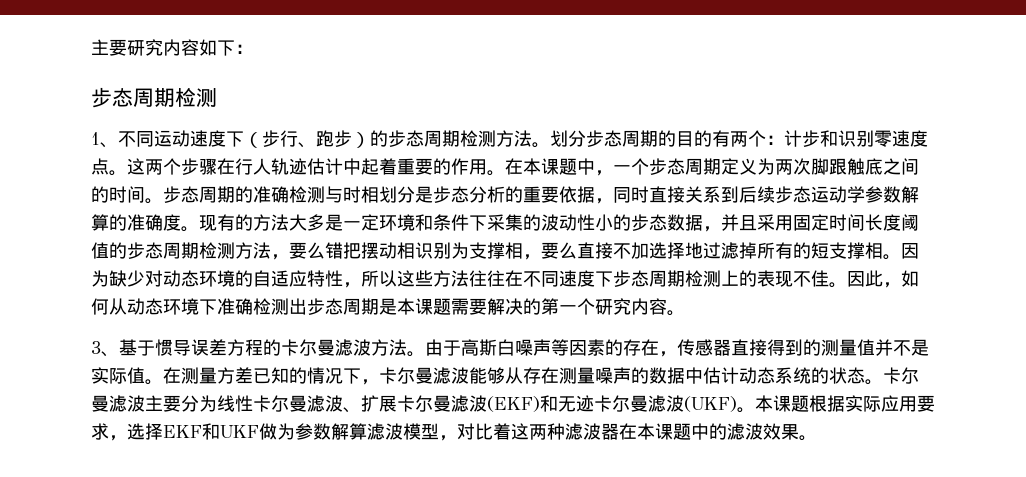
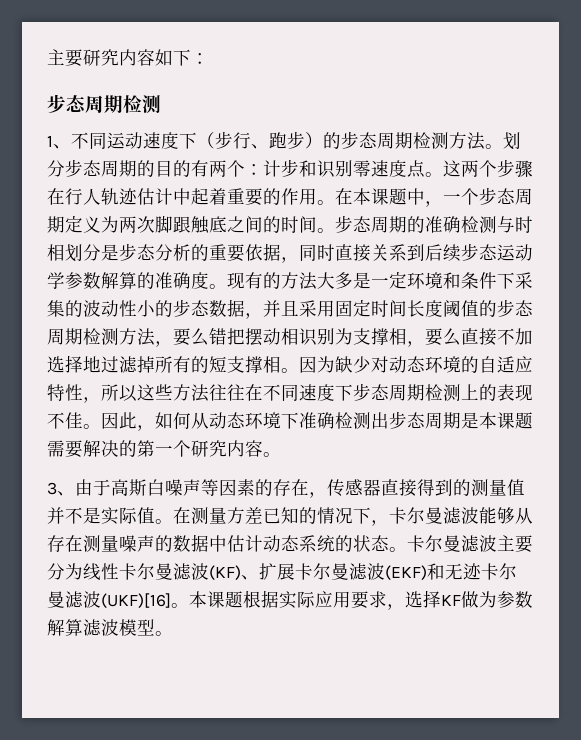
- 3、基于惯导误差方程的卡尔曼滤波方法。由于高斯白噪声等因素的存在，传感器直接得到的测量值并不是实际值。
+ 3、由于高斯白噪声等因素的存在，传感器直接得到的测量值并不是实际值。
- 卡尔曼滤波主要分为线性卡尔曼滤波、扩展卡尔曼滤波(EKF)和无迹卡尔曼滤波(UKF)。
+ 卡尔曼滤波主要分为线性卡尔曼滤波(KF)、扩展卡尔曼滤波(EKF)和无迹卡尔曼滤波(UKF)[16]。
- 本课题根据实际应用要求，选择EKF和UKF做为参数解算滤波模型，对比着这两种滤波器在本课题中的滤波效果。
+ 本课题根据实际应用要求，选择KF做为参数解算滤波模型。

